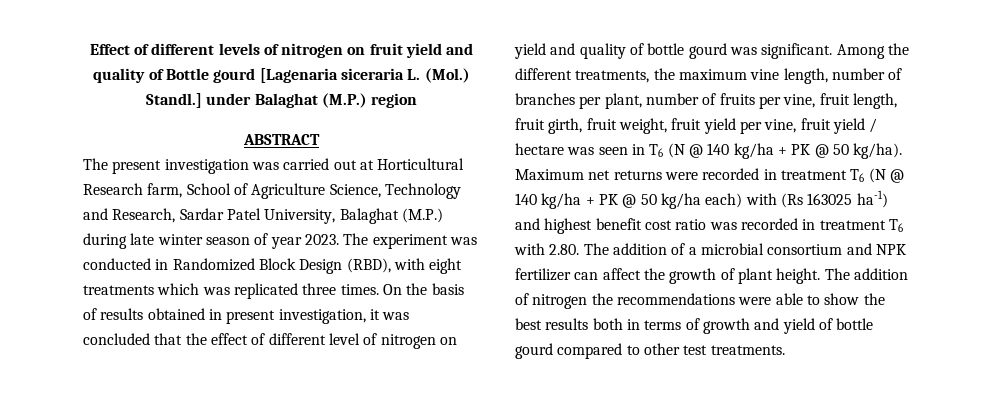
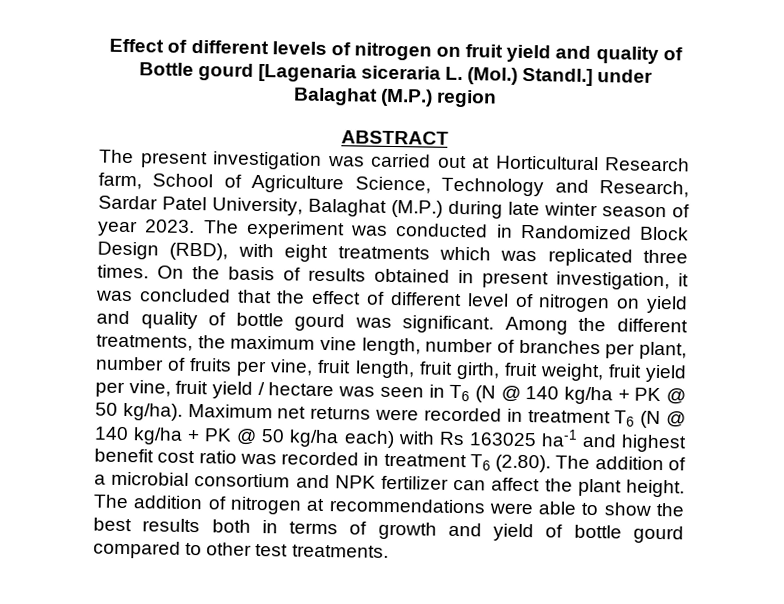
- Maximum net returns were recorded in treatment T6 (N @ 140 kg/ha + PK @ 50 kg/ha each) with (Rs 163025 ha-1) and highest benefit cost ratio was recorded in treatment T6 with 2.80. The addition of a microbial consortium and NPK fertilizer can affect the growth of plant height.
+ Maximum net returns were recorded in treatment T6 (N @ 140 kg/ha + PK @ 50 kg/ha each) with Rs 163025 ha-1 and highest benefit cost ratio was recorded in treatment T6 (2.80). The addition of a microbial consortium and NPK fertilizer can affect the plant height.
- The addition of nitrogen the recommendations were able to show the best results both in terms of growth and yield of bottle gourd compared to other test treatments.
+ The addition of nitrogen at recommendations were able to show the best results both in terms of growth and yield of bottle gourd compared to other test treatments.

